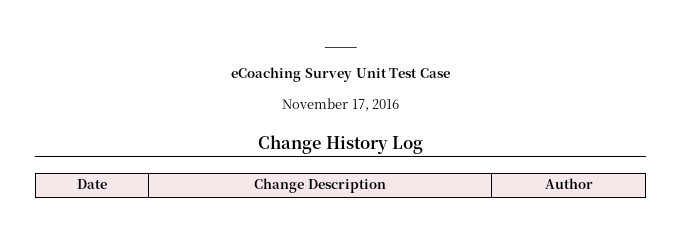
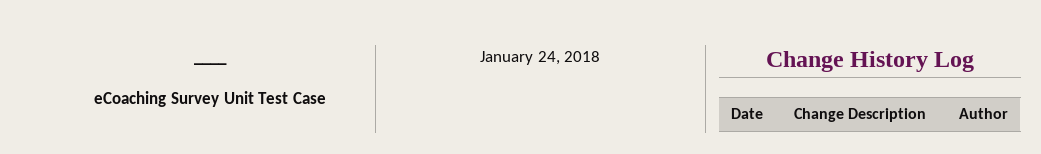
- November 17, 2016
+ January 24, 2018

